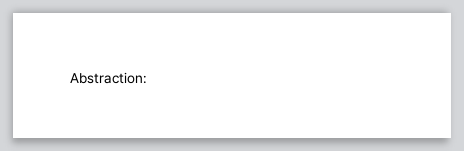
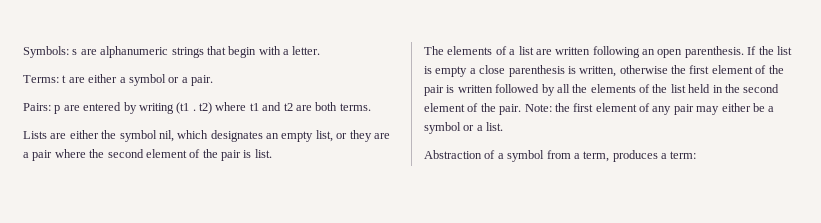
- Abstraction:
+ Symbols: s are alphanumeric strings that begin with a letter.
+ Terms: t are either a symbol or a pair.
+ Pairs: p are entered by writing (t1 . t2) where t1 and t2 are both terms.
+ Lists are either the symbol nil, which designates an empty list, or they are a pair where the second element of the pair is list.
+ The elements of a list are written following an open parenthesis. If the list is empty a close parenthesis is written, otherwise the first element of the pair is written followed by all the elements of the list held in the second element of the pair. Note: the first element of any pair may either be a symbol or a list.
+ Abstraction of a symbol from a term, produces a term:

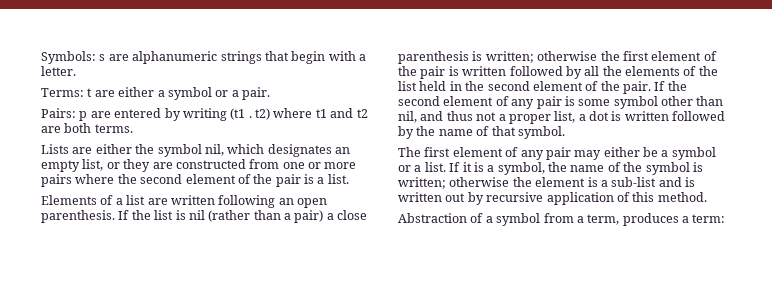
- Lists are either the symbol nil, which designates an empty list, or they are a pair where the second element of the pair is list.
- The elements of a list are written following an open parenthesis.
+ Lists are either the symbol nil, which designates an empty list, or they are constructed from one or more pairs where the second element of the pair is a list.
+ Elements of a list are written following an open parenthesis.
- If the list is empty a close parenthesis is written, otherwise the first element of the pair is written followed by all the elements of the list held in the second element of the pair.
+ If the list is nil (rather than a pair) a close parenthesis is written; otherwise the first element of the pair is written followed by all the elements of the list held in the second element of the pair.
- Note: the first element of any pair may either be a symbol or a list.
+ If the second element of any pair is some symbol other than nil, and thus not a proper list, a dot is written followed by the name of that symbol.
+ The first element of any pair may either be a symbol or a list. If it is a symbol, the name of the symbol is written; otherwise the element is a sub-list and is written out by recursive application of this method.

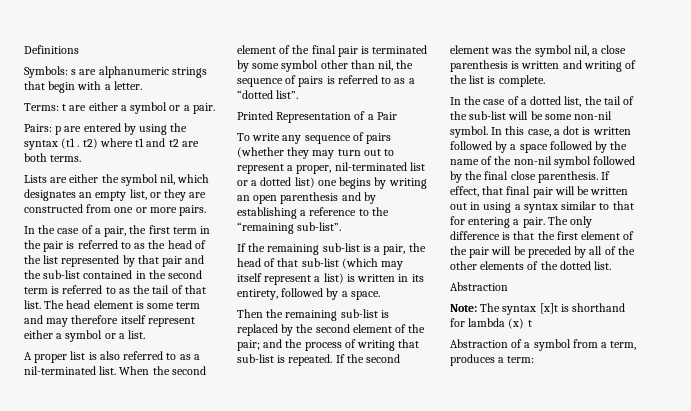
+ Definitions
- Pairs: p are entered by writing (t1 . t2) where t1 and t2 are both terms.
+ Pairs: p are entered by using the syntax (t1 . t2) where t1 and t2 are both terms.
- Lists are either the symbol nil, which designates an empty list, or they are constructed from one or more pairs where the second element of the pair is a list.
- Elements of a list are written following an open parenthesis. If the list is nil (rather than a pair) a close parenthesis is written; otherwise the first element of the pair is written followed by all the elements of the list held in the second element of the pair. If the second element of any pair is some symbol other than nil, and thus not a proper list, a dot is written followed by the name of that symbol.
- The first element of any pair may either be a symbol or a list. If it is a symbol, the name of the symbol is written; otherwise the element is a sub-list and is written out by recursive application of this method.
+ Lists are either the symbol nil, which designates an empty list, or they are constructed from one or more pairs.
+ In the case of a pair, the first term in the pair is referred to as the head of the list represented by that pair and the sub-list contained in the second term is referred to as the tail of that list. The head element is some term and may therefore itself represent either a symbol or a list.
+ A proper list is also referred to as a nil-terminated list. When the second element of the final pair is terminated by some symbol other than nil, the sequence of pairs is referred to as a “dotted list”.
+ Printed Representation of a Pair
+ To write any sequence of pairs (whether they may turn out to represent a proper, nil-terminated list or a dotted list) one begins by writing an open parenthesis and by establishing a reference to the “remaining sub-list”.
+ If the remaining sub-list is a pair, the head of that sub-list (which may itself represent a list) is written in its entirety, followed by a space.
+ Then the remaining sub-list is replaced by the second element of the pair; and the process of writing that sub-list is repeated. If the second element was the symbol nil, a close parenthesis is written and writing of the list is complete.
+ In the case of a dotted list, the tail of the sub-list will be some non-nil symbol. In this case, a dot is written followed by a space followed by the name of the non-nil symbol followed by the final close parenthesis. If effect, that final pair will be written out in using a syntax similar to that for entering a pair. The only difference is that the first element of the pair will be preceded by all of the other elements of the dotted list.
+ Abstraction
+ Note: The syntax [x]t is shorthand for lambda (x) t

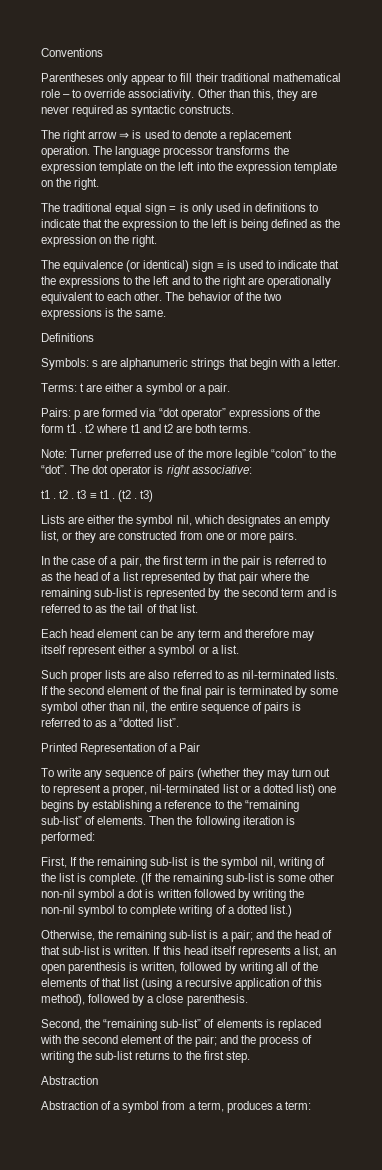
+ Conventions
+ Parentheses only appear to fill their traditional mathematical role – to override associativity. Other than this, they are never required as syntactic constructs.
+ The right arrow ⇒ is used to denote a replacement operation. The language processor transforms the expression template on the left into the expression template on the right.
+ The traditional equal sign = is only used in definitions to indicate that the expression to the left is being defined as the expression on the right.
+ The equivalence (or identical) sign ≡ is used to indicate that the expressions to the left and to the right are operationally equivalent to each other. The behavior of the two expressions is the same.
- Pairs: p are entered by using the syntax (t1 . t2) where t1 and t2 are both terms.
+ Pairs: p are formed via “dot operator” expressions of the form t1 . t2 where t1 and t2 are both terms.
+ Note: Turner preferred use of the more legible “colon” to the “dot”. The dot operator is right associative:
+ t1 . t2 . t3 ≡ t1 . (t2 . t3)
- In the case of a pair, the first term in the pair is referred to as the head of the list represented by that pair and the sub-list contained in the second term is referred to as the tail of that list. The head element is some term and may therefore itself represent either a symbol or a list.
+ In the case of a pair, the first term in the pair is referred to as the head of a list represented by that pair where the remaining sub-list is represented by the second term and is referred to as the tail of that list.
+ Each head element can be any term and therefore may itself represent either a symbol or a list.
- A proper list is also referred to as a nil-terminated list. When the second element of the final pair is terminated by some symbol other than nil, the sequence of pairs is referred to as a “dotted list”.
+ Such proper lists are also referred to as nil-terminated lists. If the second element of the final pair is terminated by some symbol other than nil, the entire sequence of pairs is referred to as a “dotted list”.
- To write any sequence of pairs (whether they may turn out to represent a proper, nil-terminated list or a dotted list) one begins by writing an open parenthesis and by establishing a reference to the “remaining sub-list”.
- If the remaining sub-list is a pair, the head of that sub-list (which may itself represent a list) is written in its entirety, followed by a space.
- Then the remaining sub-list is replaced by the second element of the pair; and the process of writing that sub-list is repeated. If the second element was the symbol nil, a close parenthesis is written and writing of the list is complete.
- In the case of a dotted list, the tail of the sub-list will be some non-nil symbol. In this case, a dot is written followed by a space followed by the name of the non-nil symbol followed by the final close parenthesis. If effect, that final pair will be written out in using a syntax similar to that for entering a pair. The only difference is that the first element of the pair will be preceded by all of the other elements of the dotted list.
+ To write any sequence of pairs (whether they may turn out to represent a proper, nil-terminated list or a dotted list) one begins by establishing a reference to the “remaining sub-list” of elements. Then the following iteration is performed:
+ First, If the remaining sub-list is the symbol nil, writing of the list is complete. (If the remaining sub-list is some other non-nil symbol a dot is written followed by writing the non-nil symbol to complete writing of a dotted list.)
+ Otherwise, the remaining sub-list is a pair; and the head of that sub-list is written. If this head itself represents a list, an open parenthesis is written, followed by writing all of the elements of that list (using a recursive application of this method), followed by a close parenthesis.
+ Second, the “remaining sub-list” of elements is replaced with the second element of the pair; and the process of writing the sub-list returns to the first step.
  Abstraction
- Note: The syntax [x]t is shorthand for lambda (x) t

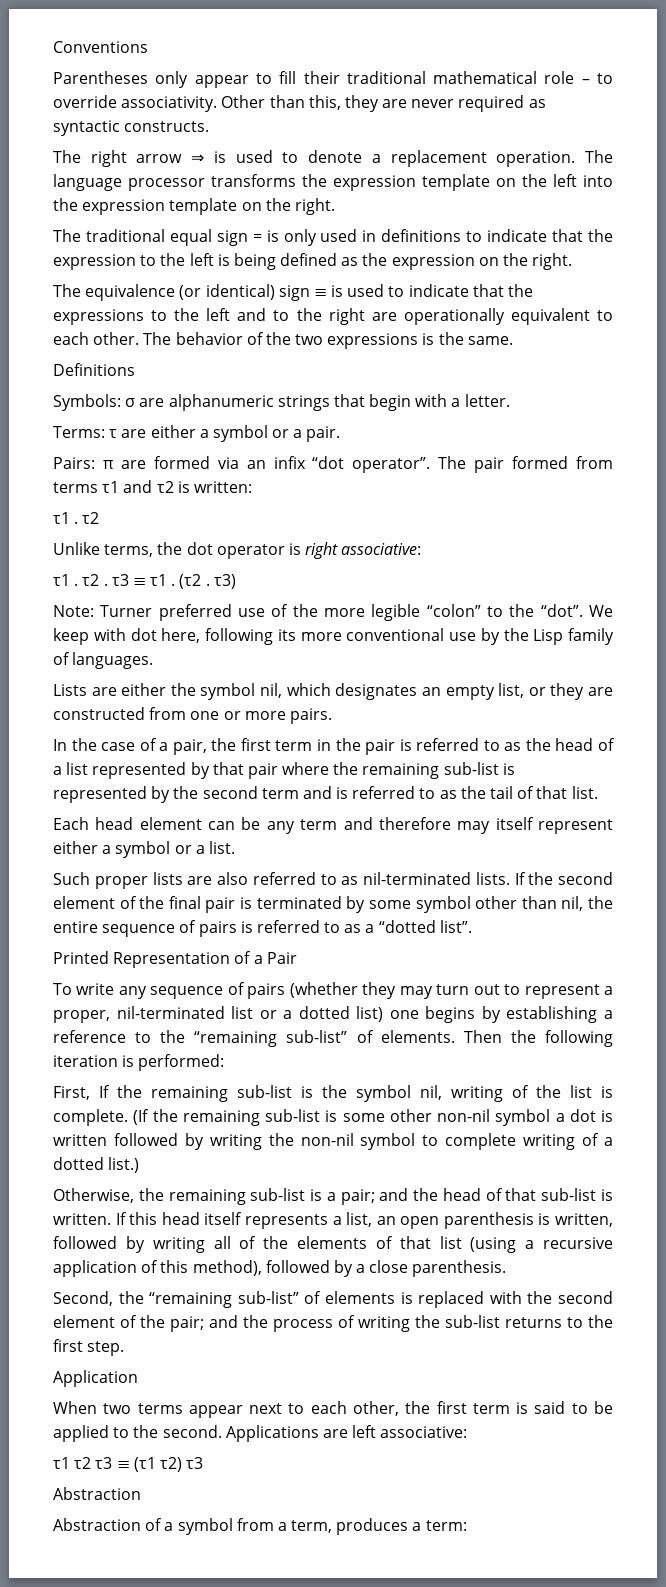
- Symbols: s are alphanumeric strings that begin with a letter.
+ Symbols: σ are alphanumeric strings that begin with a letter.
- Terms: t are either a symbol or a pair.
+ Terms: τ are either a symbol or a pair.
- Pairs: p are formed via “dot operator” expressions of the form t1 . t2 where t1 and t2 are both terms.
+ Pairs: π are formed via an infix “dot operator”. The pair formed from terms τ1 and τ2 is written:
+ τ1 . τ2
+ Unlike terms, the dot operator is right associative:
+ τ1 . τ2 . τ3 ≡ τ1 . (τ2 . τ3)
- The dot operator is right associative:
- t1 . t2 . t3 ≡ t1 . (t2 . t3)
+ We keep with dot here, following its more conventional use by the Lisp family of languages.
+ Application
+ When two terms appear next to each other, the first term is said to be applied to the second. Applications are left associative:
+ τ1 τ2 τ3 ≡ (τ1 τ2) τ3

